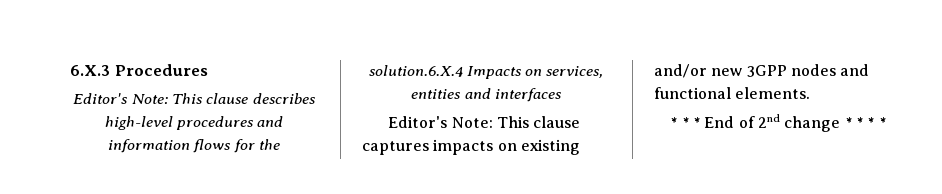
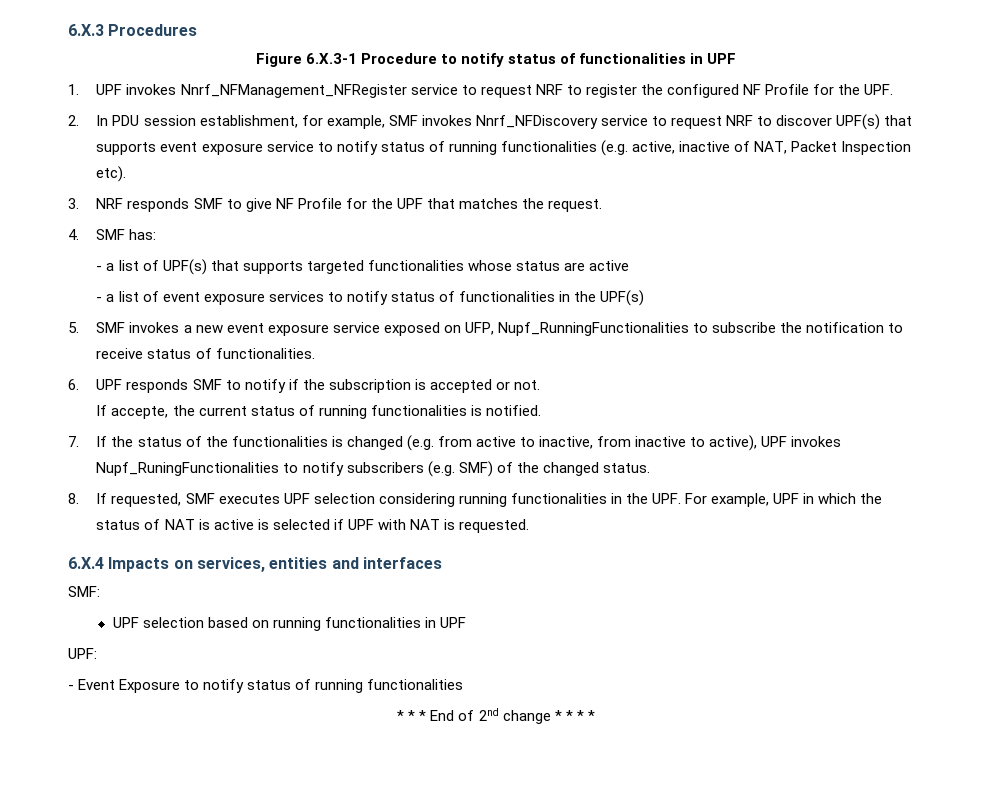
- Editor's Note: This clause describes high-level procedures and information flows for the solution.6.X.4 Impacts on services, entities and interfaces
+ Figure 6.X.3-1 Procedure to notify status of functionalities in UPF
+ 1. UPF invokes Nnrf_NFManagement_NFRegister service to request NRF to register the configured NF Profile for the UPF.
+ 2. In PDU session establishment, for example, SMF invokes Nnrf_NFDiscovery service to request NRF to discover UPF(s) that supports event exposure service to notify status of running functionalities (e.g. active, inactive of NAT, Packet Inspection etc).
+ 3. NRF responds SMF to give NF Profile for the UPF that matches the request.
+ 4. SMF has:
+ - a list of UPF(s) that supports targeted functionalities whose status are active
+ - a list of event exposure services to notify status of functionalities in the UPF(s)
+ 5. SMF invokes a new event exposure service exposed on UFP, Nupf_RunningFunctionalities to subscribe the notification to receive status of functionalities.
+ 6. UPF responds SMF to notify if the subscription is accepted or not.
+ If accepte, the current status of running functionalities is notified.
+ 7. If the status of the functionalities is changed (e.g. from active to inactive, from inactive to active), UPF invokes Nupf_RuningFunctionalities to notify subscribers (e.g. SMF) of the changed status.
+ 8. If requested, SMF executes UPF selection considering running functionalities in the UPF. For example, UPF in which the status of NAT is active is selected if UPF with NAT is requested.
+ 6.X.4 Impacts on services, entities and interfaces
- Editor's Note: This clause captures impacts on existing and/or new 3GPP nodes and functional elements.
+ SMF:
+ UPF selection based on running functionalities in UPF
+ UPF:
+ - Event Exposure to notify status of running functionalities

